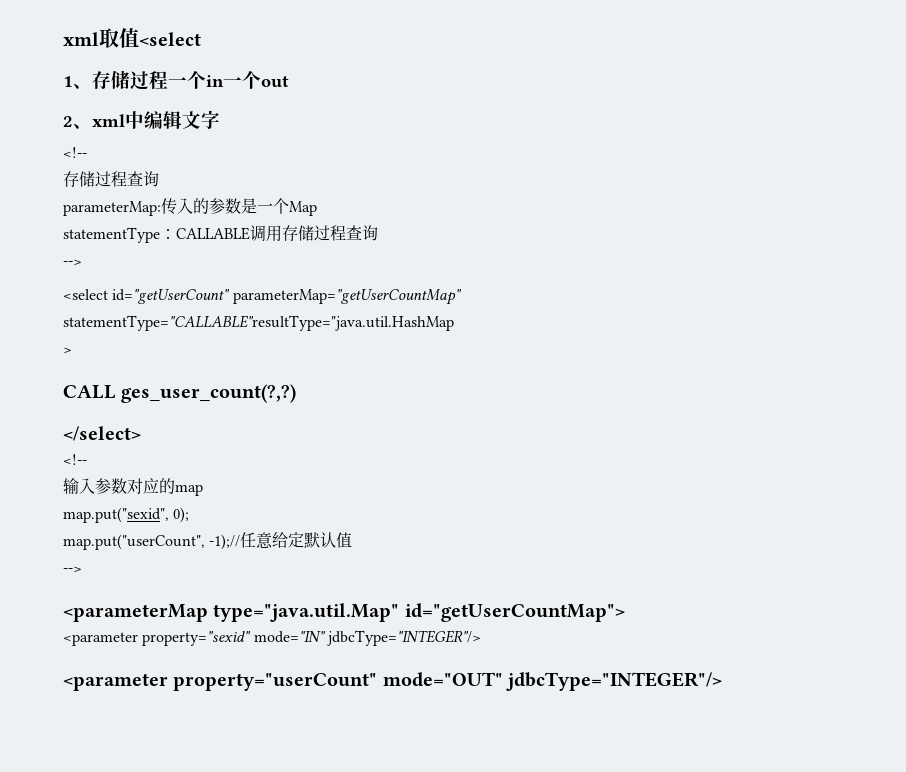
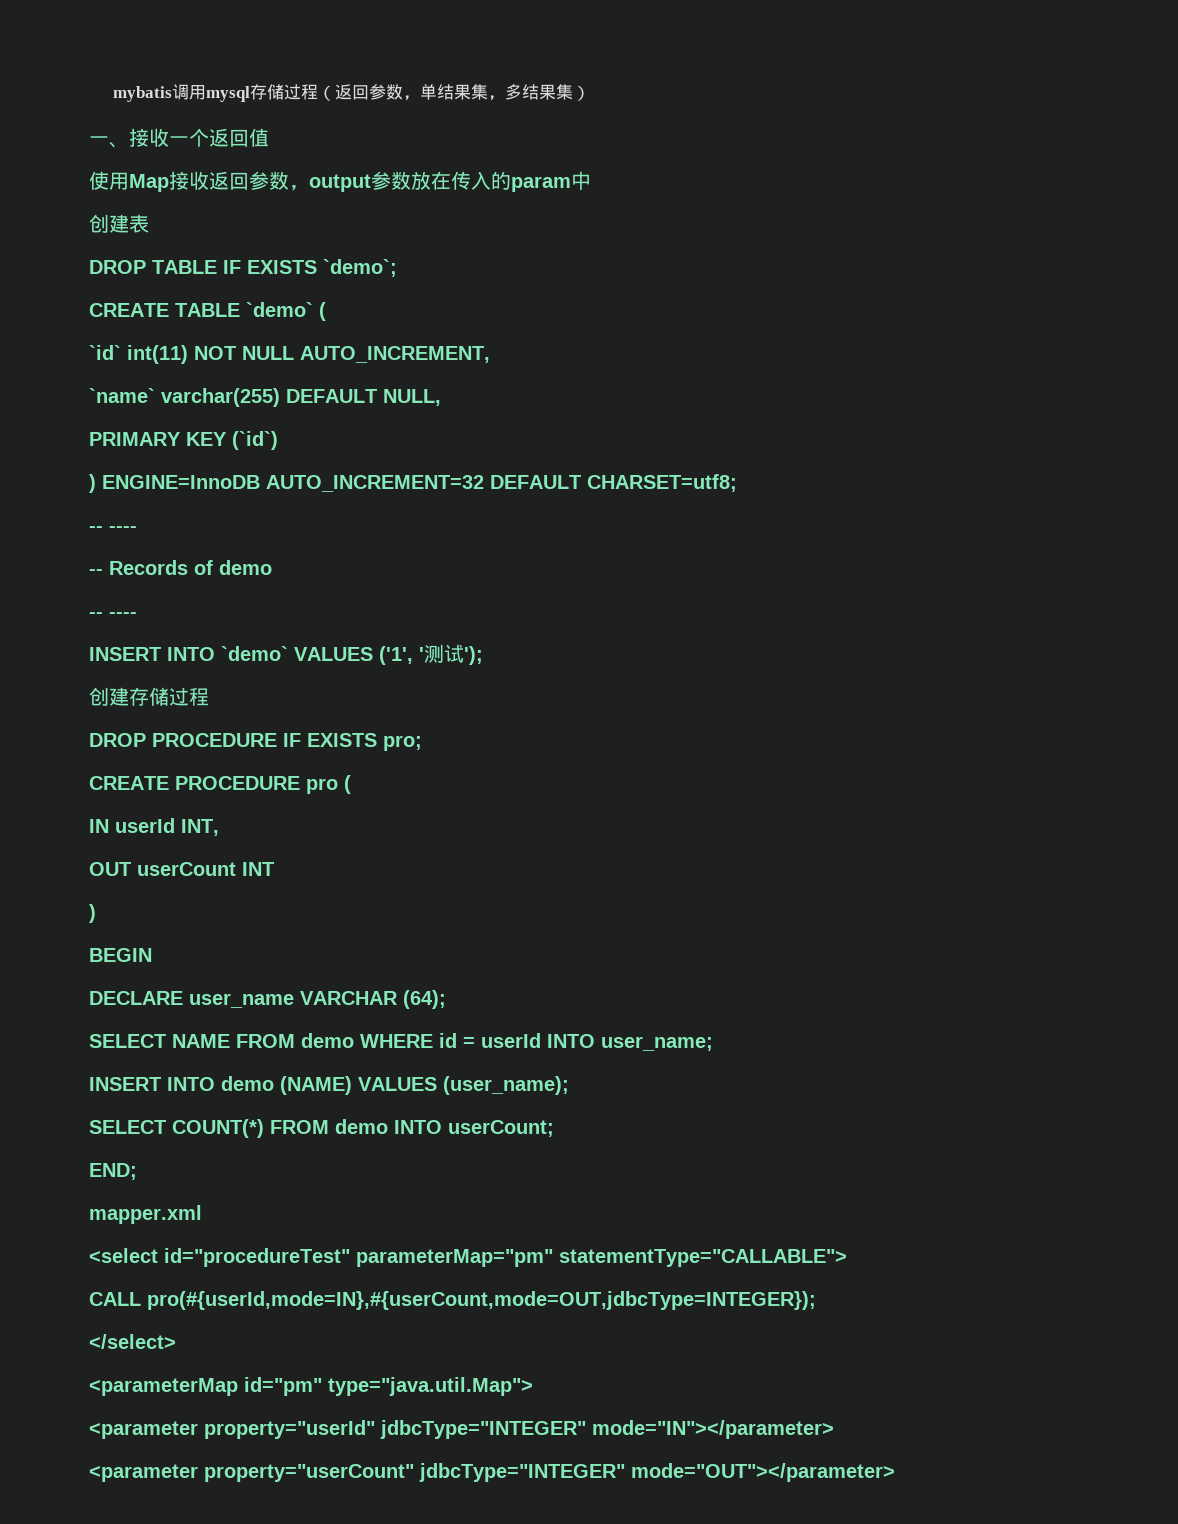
- xml取值<select
- 1、存储过程一个in一个out
- 2、xml中编辑文字
- <!--
- 存储过程查询
- parameterMap:传入的参数是一个Map
- statementType：CALLABLE调用存储过程查询
- -->
- <select id="getUserCount" parameterMap="getUserCountMap" statementType="CALLABLE"resultType="java.util.HashMap
- >
+ mybatis调用mysql存储过程（返回参数，单结果集，多结果集）
+ 一、接收一个返回值
+ 使用Map接收返回参数，output参数放在传入的param中
+ 创建表
+ DROP TABLE IF EXISTS `demo`;
+ CREATE TABLE `demo` (
+ `id` int(11) NOT NULL AUTO_INCREMENT,
+ `name` varchar(255) DEFAULT NULL,
+ PRIMARY KEY (`id`)
+ ) ENGINE=InnoDB AUTO_INCREMENT=32 DEFAULT CHARSET=utf8;
+ -- ----
+ -- Records of demo
+ -- ----
+ INSERT INTO `demo` VALUES ('1', '测试');
+ 创建存储过程
+ DROP PROCEDURE IF EXISTS pro;
+ CREATE PROCEDURE pro (
+ IN userId INT,
+ OUT userCount INT
+ )
+ BEGIN
+ DECLARE user_name VARCHAR (64);
+ SELECT NAME FROM demo WHERE id = userId INTO user_name;
+ INSERT INTO demo (NAME) VALUES (user_name);
+ SELECT COUNT(*) FROM demo INTO userCount;
+ END;
+ mapper.xml
+ <select id="procedureTest" parameterMap="pm" statementType="CALLABLE">
- CALL ges_user_count(?,?)
+ CALL pro(#{userId,mode=IN},#{userCount,mode=OUT,jdbcType=INTEGER});
  </select>
- <!--
- 输入参数对应的map
- map.put("sexid", 0);
- map.put("userCount", -1);//任意给定默认值
- -->
- <parameterMap type="java.util.Map" id="getUserCountMap">
- <parameter property="sexid" mode="IN" jdbcType="INTEGER"/>
+ <parameterMap id="pm" type="java.util.Map">
+ <parameter property="userId" jdbcType="INTEGER" mode="IN"></parameter>
- <parameter property="userCount" mode="OUT" jdbcType="INTEGER"/>
+ <parameter property="userCount" jdbcType="INTEGER" mode="OUT"></parameter>

